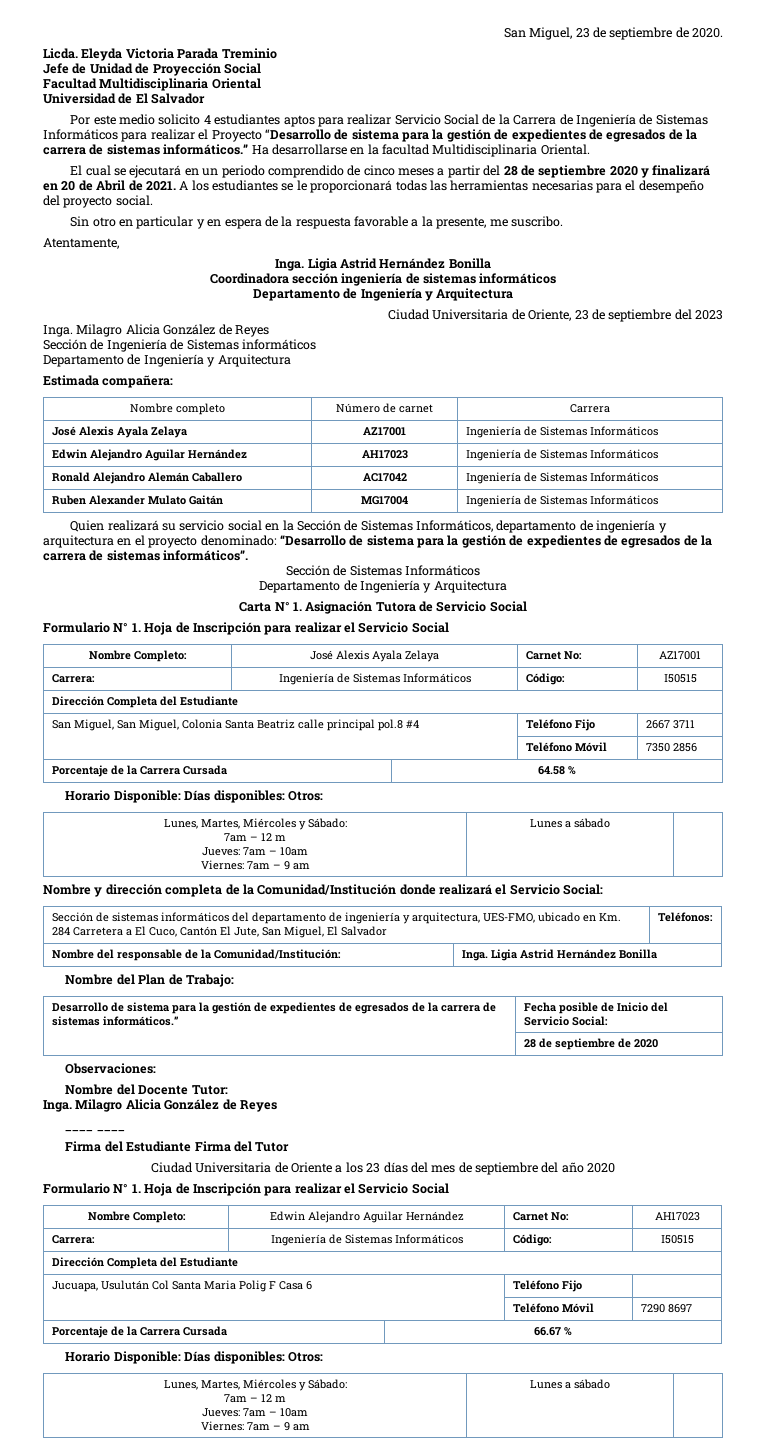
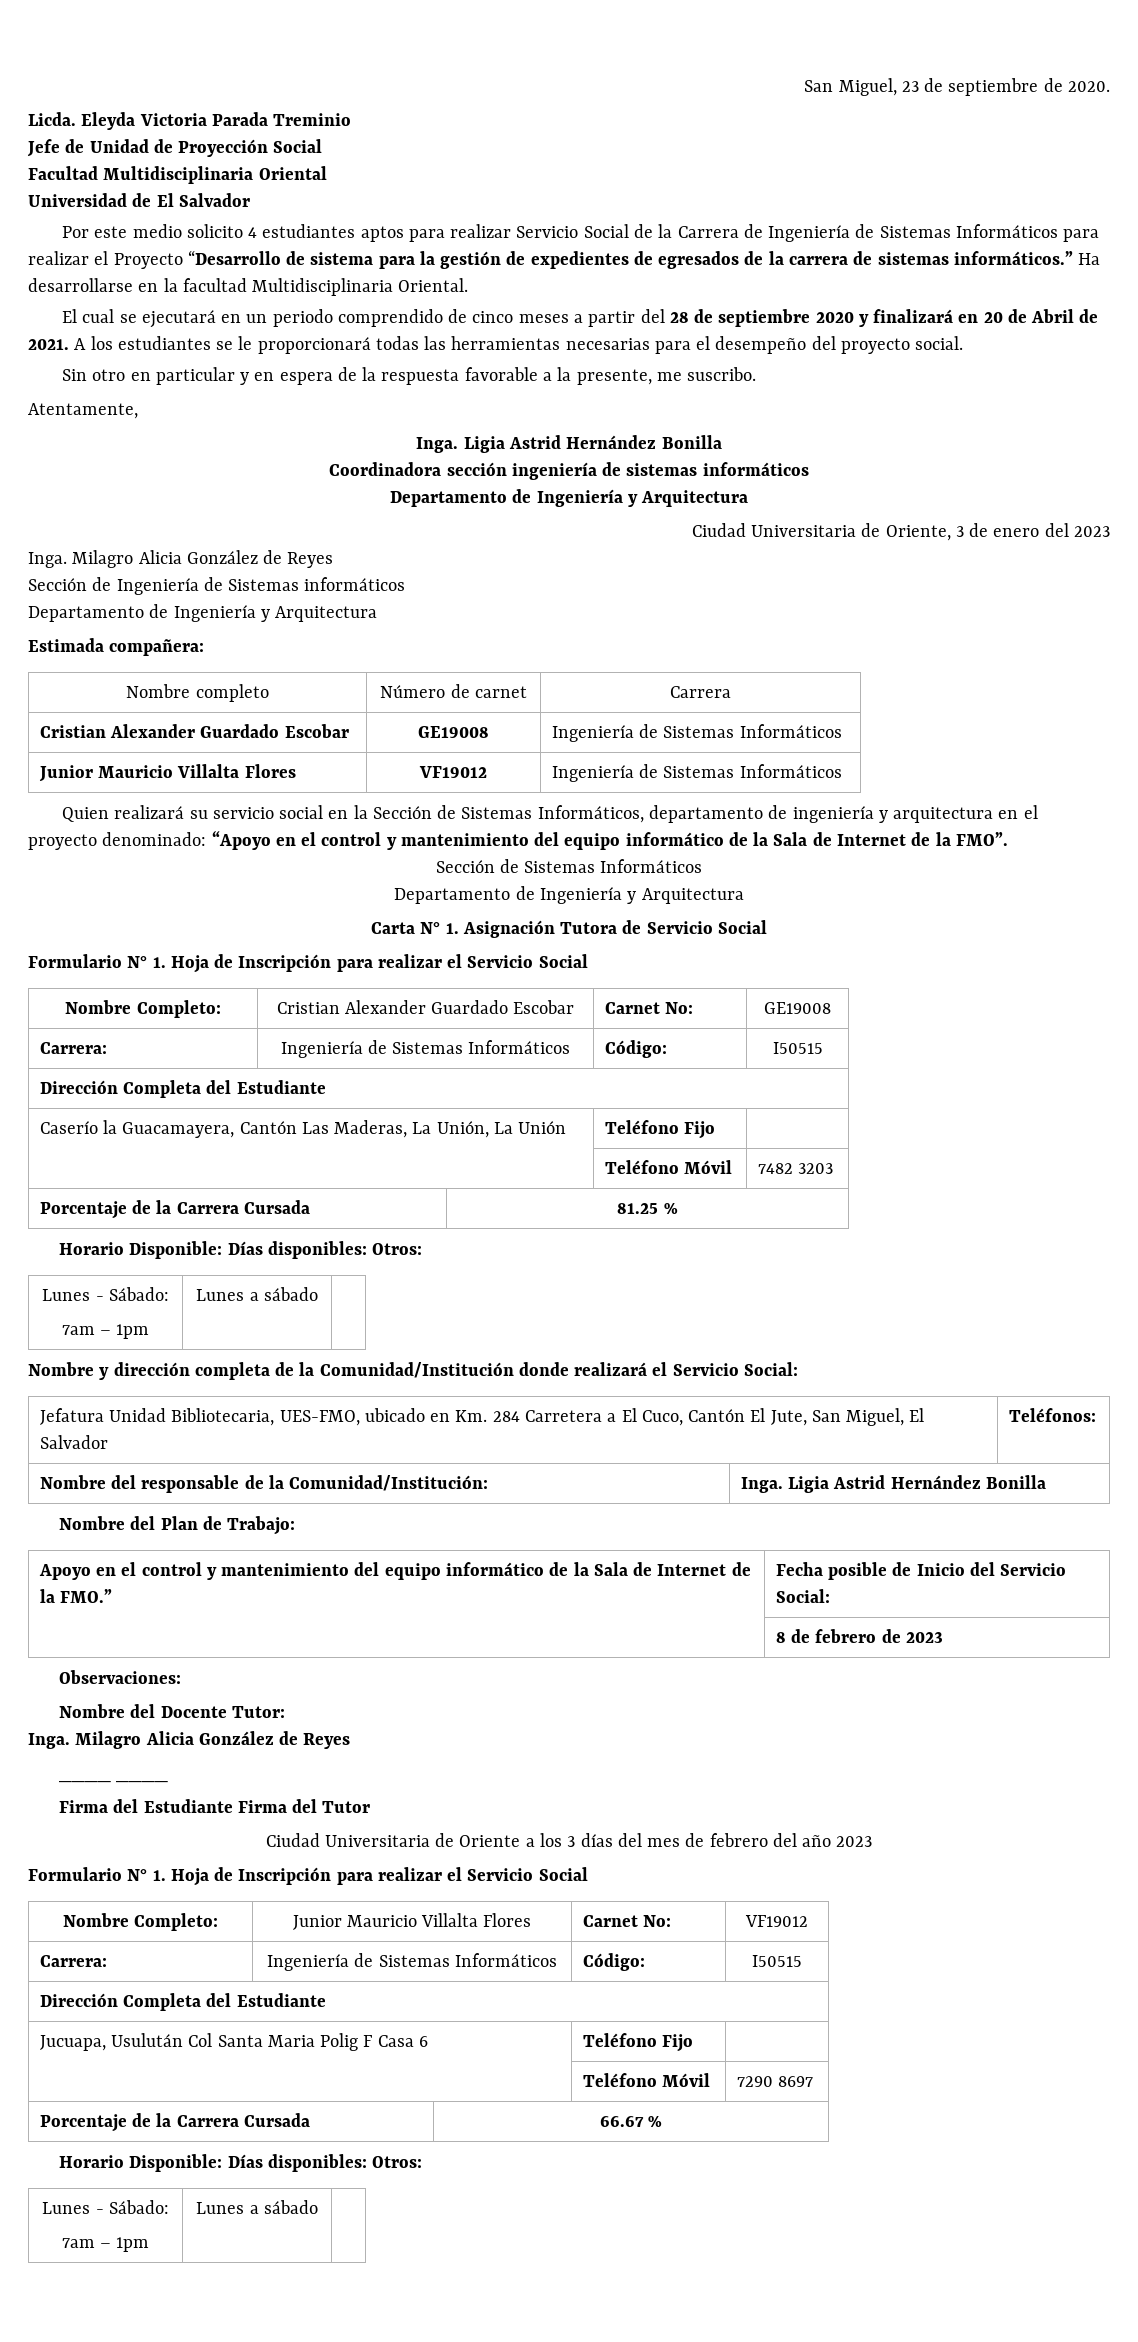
- Ciudad Universitaria de Oriente, 23 de septiembre del 2023
+ Ciudad Universitaria de Oriente, 3 de enero del 2023
- José Alexis Ayala Zelaya | AZ17001 | Ingeniería de Sistemas Informáticos
- Edwin Alejandro Aguilar Hernández | AH17023 | Ingeniería de Sistemas Informáticos
- Ronald Alejandro Alemán Caballero | AC17042 | Ingeniería de Sistemas Informáticos
- Ruben Alexander Mulato Gaitán | MG17004 | Ingeniería de Sistemas Informáticos
+ Cristian Alexander Guardado Escobar | GE19008 | Ingeniería de Sistemas Informáticos
+ Junior Mauricio Villalta Flores | VF19012 | Ingeniería de Sistemas Informáticos
- Quien realizará su servicio social en la Sección de Sistemas Informáticos, departamento de ingeniería y arquitectura en el proyecto denominado: “Desarrollo de sistema para la gestión de expedientes de egresados de la carrera de sistemas informáticos”.
+ Quien realizará su servicio social en la Sección de Sistemas Informáticos, departamento de ingeniería y arquitectura en el proyecto denominado: “Apoyo en el control y mantenimiento del equipo informático de la Sala de Internet de la FMO”.
- Nombre Completo: | José Alexis Ayala Zelaya | Carnet No: | AZ17001
+ Nombre Completo: | Cristian Alexander Guardado Escobar | Carnet No: | GE19008
- San Miguel, San Miguel, Colonia Santa Beatriz calle principal pol.8 #4 | Teléfono Fijo | 2667 3711
- | Teléfono Móvil | 7350 2856
- Porcentaje de la Carrera Cursada | 64.58 %
+ Caserío la Guacamayera, Cantón Las Maderas, La Unión, La Unión | Teléfono Fijo |
+ | Teléfono Móvil | 7482 3203
+ Porcentaje de la Carrera Cursada | 81.25 %
  Horario Disponible: Días disponibles: Otros:
- Lunes, Martes, Miércoles y Sábado:
- 7am – 12 m
- Jueves: 7am – 10am
- Viernes: 7am – 9 am | Lunes a sábado |
+ Lunes - Sábado:
+ 7am – 1pm | Lunes a sábado |
- Sección de sistemas informáticos del departamento de ingeniería y arquitectura, UES-FMO, ubicado en Km. 284 Carretera a El Cuco, Cantón El Jute, San Miguel, El Salvador | Teléfonos:
+ Jefatura Unidad Bibliotecaria, UES-FMO, ubicado en Km. 284 Carretera a El Cuco, Cantón El Jute, San Miguel, El Salvador | Teléfonos:
- Desarrollo de sistema para la gestión de expedientes de egresados de la carrera de sistemas informáticos.” | Fecha posible de Inicio del Servicio Social:
+ Apoyo en el control y mantenimiento del equipo informático de la Sala de Internet de la FMO.” | Fecha posible de Inicio del Servicio Social:
- | 28 de septiembre de 2020
+ | 8 de febrero de 2023
- Ciudad Universitaria de Oriente a los 23 días del mes de septiembre del año 2020
+ Ciudad Universitaria de Oriente a los 3 días del mes de febrero del año 2023
- Nombre Completo: | Edwin Alejandro Aguilar Hernández | Carnet No: | AH17023
+ Nombre Completo: | Junior Mauricio Villalta Flores | Carnet No: | VF19012
  Porcentaje de la Carrera Cursada | 66.67 %
  Horario Disponible: Días disponibles: Otros:
- Lunes, Martes, Miércoles y Sábado:
- 7am – 12 m
- Jueves: 7am – 10am
- Viernes: 7am – 9 am | Lunes a sábado |
+ Lunes - Sábado:
+ 7am – 1pm | Lunes a sábado |

